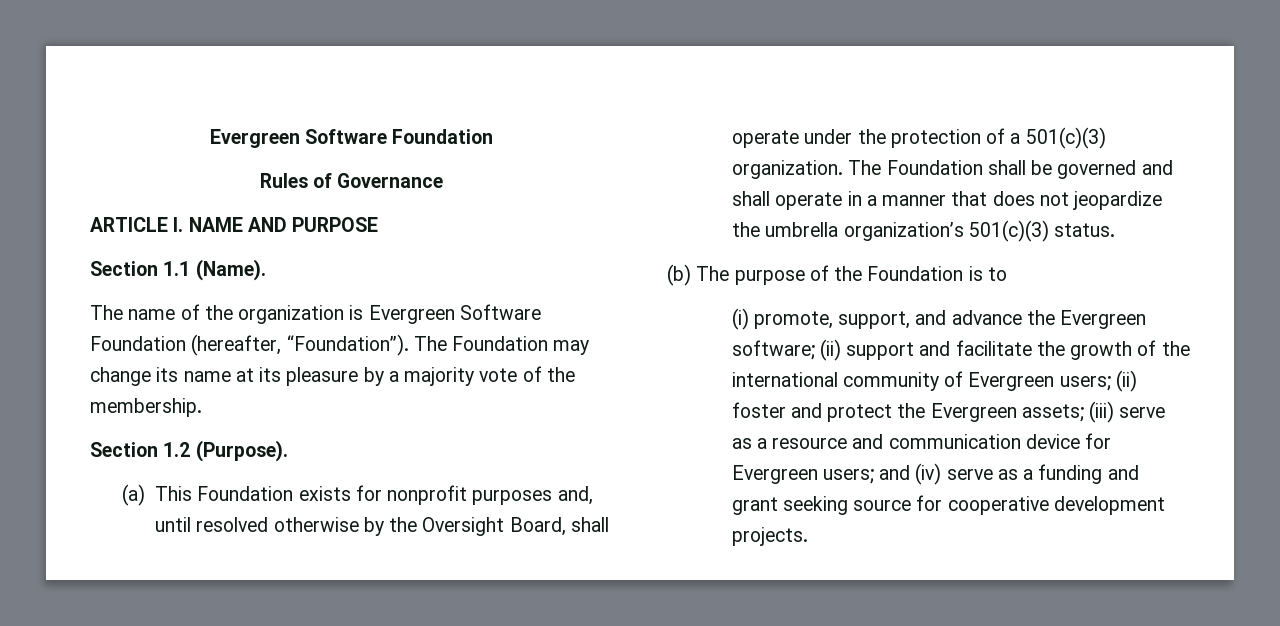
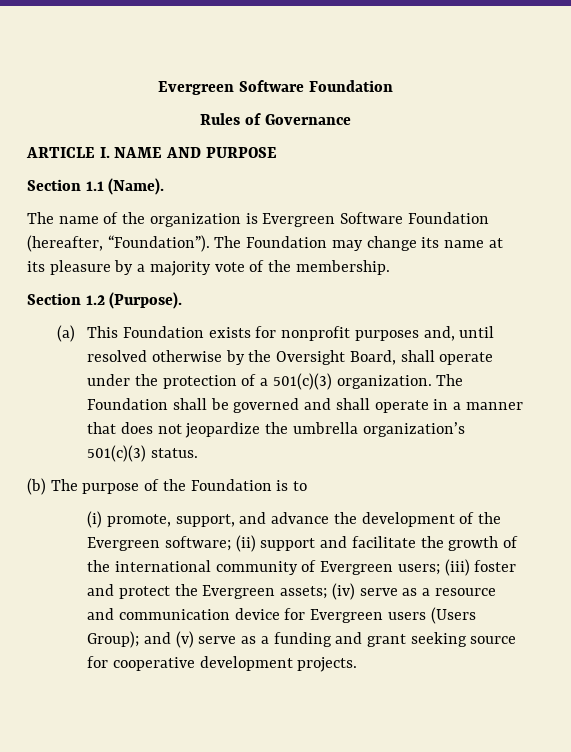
- (i) promote, support, and advance the Evergreen software; (ii) support and facilitate the growth of the international community of Evergreen users; (ii) foster and protect the Evergreen assets; (iii) serve as a resource and communication device for Evergreen users; and (iv) serve as a funding and grant seeking source for cooperative development projects.
+ (i) promote, support, and advance the development of the Evergreen software; (ii) support and facilitate the growth of the international community of Evergreen users; (iii) foster and protect the Evergreen assets; (iv) serve as a resource and communication device for Evergreen users (Users Group); and (v) serve as a funding and grant seeking source for cooperative development projects.

